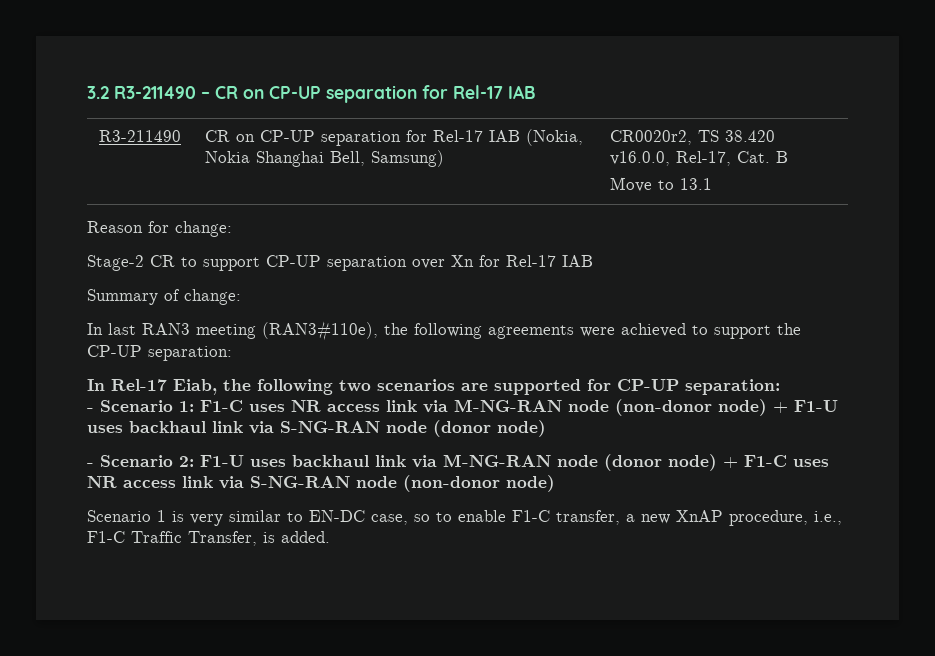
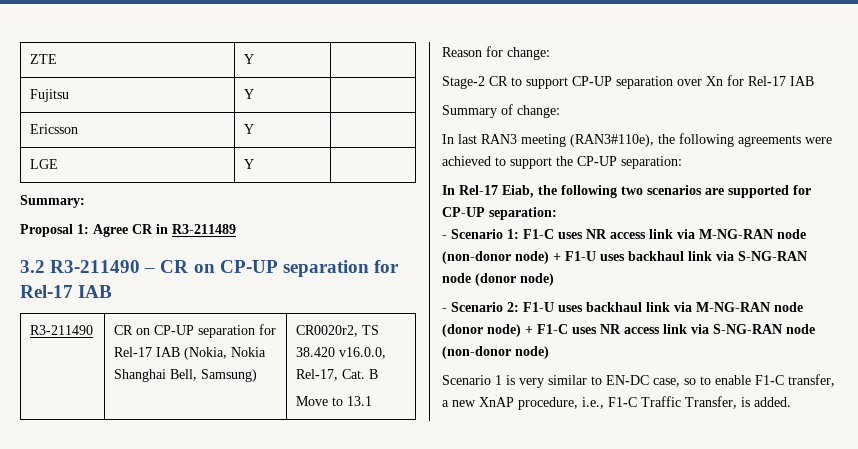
+ ZTE | Y |
+ Fujitsu | Y |
+ Ericsson | Y |
+ LGE | Y |
+ Summary:
+ Proposal 1: Agree CR in R3-211489

